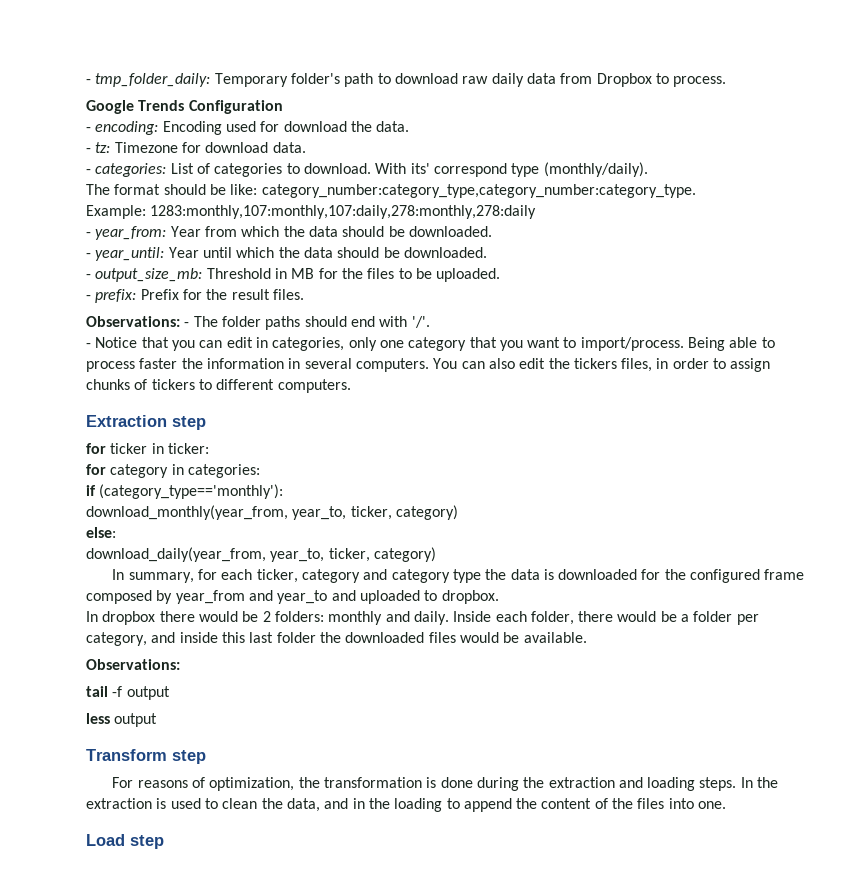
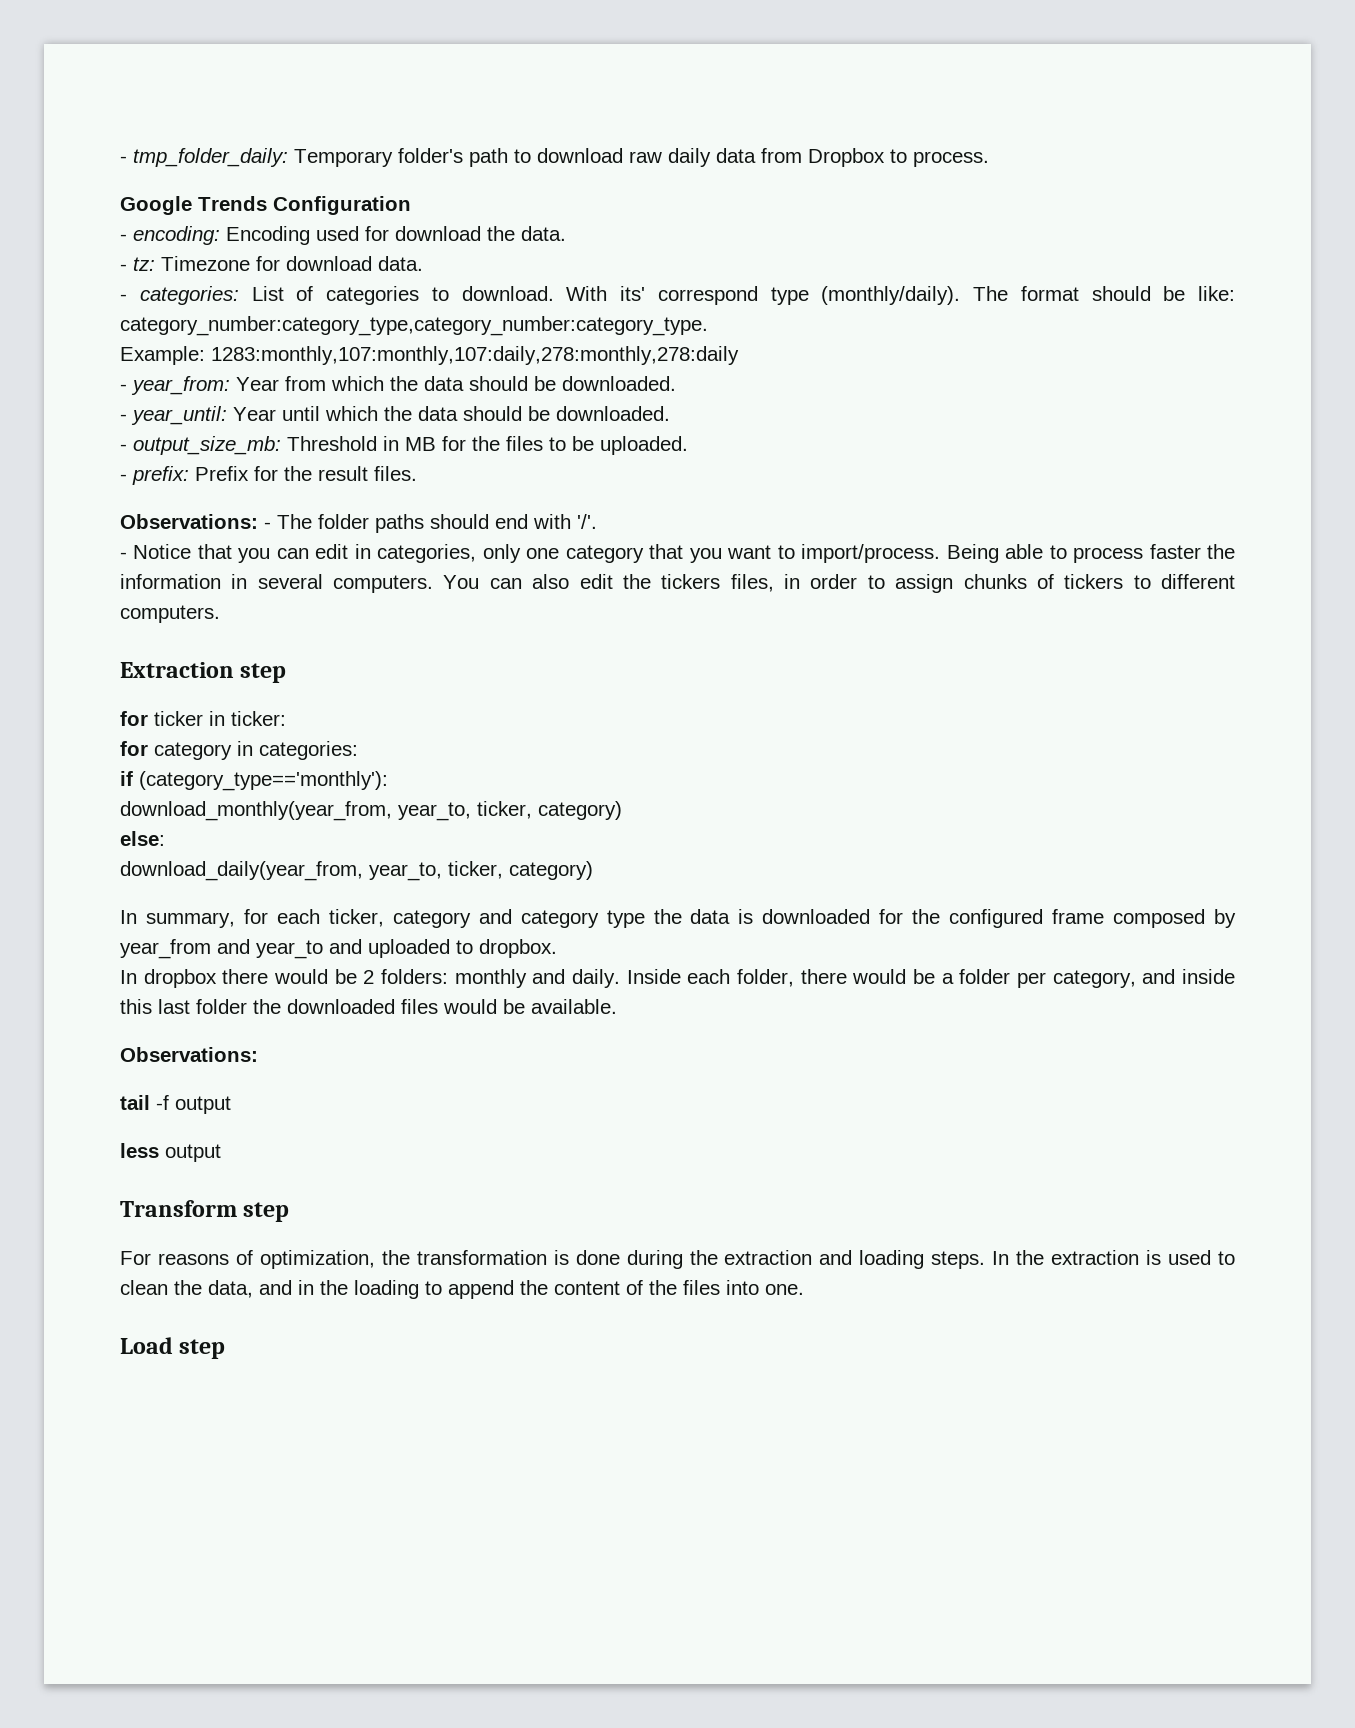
- With its' correspond type (monthly/daily).
- The format should be like: category_number:category_type,category_number:category_type.
+ With its' correspond type (monthly/daily). The format should be like: category_number:category_type,category_number:category_type.

